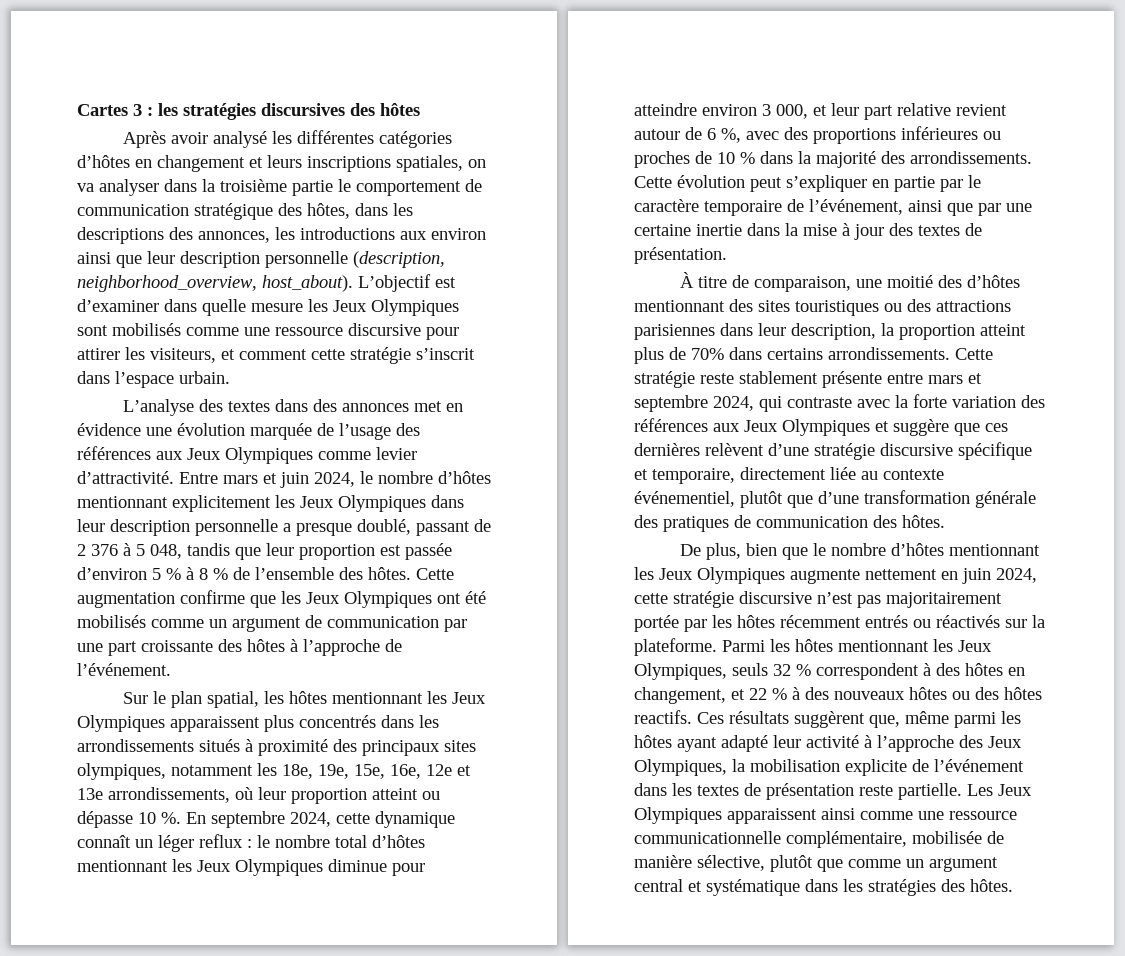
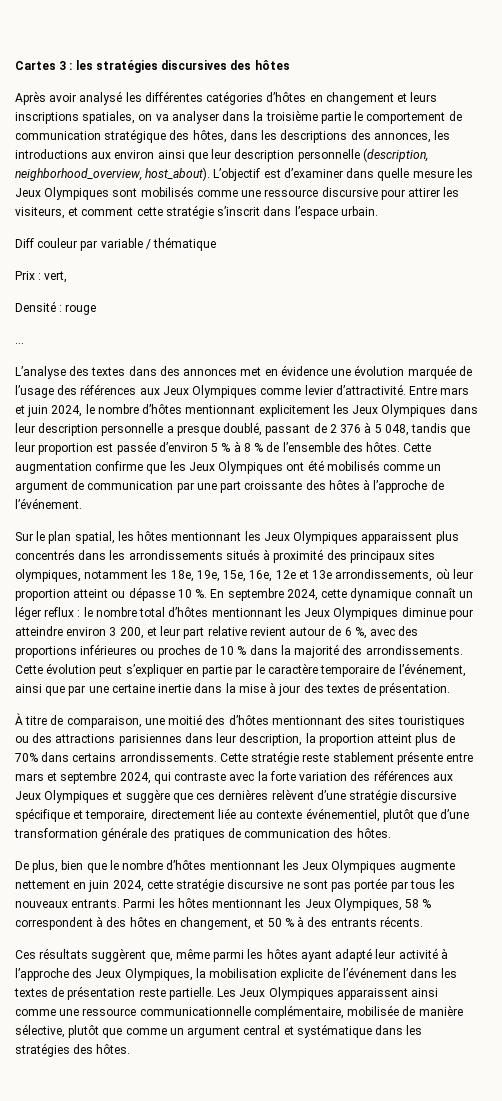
+ Diff couleur par variable / thématique
+ Prix : vert,
+ Densité : rouge
+ …
- En septembre 2024, cette dynamique connaît un léger reflux : le nombre total d’hôtes mentionnant les Jeux Olympiques diminue pour atteindre environ 3 000, et leur part relative revient autour de 6 %, avec des proportions inférieures ou proches de 10 % dans la majorité des arrondissements.
+ En septembre 2024, cette dynamique connaît un léger reflux : le nombre total d’hôtes mentionnant les Jeux Olympiques diminue pour atteindre environ 3 200, et leur part relative revient autour de 6 %, avec des proportions inférieures ou proches de 10 % dans la majorité des arrondissements.
- De plus, bien que le nombre d’hôtes mentionnant les Jeux Olympiques augmente nettement en juin 2024, cette stratégie discursive n’est pas majoritairement portée par les hôtes récemment entrés ou réactivés sur la plateforme.
+ De plus, bien que le nombre d’hôtes mentionnant les Jeux Olympiques augmente nettement en juin 2024, cette stratégie discursive ne sont pas portée par tous les nouveaux entrants.
- Parmi les hôtes mentionnant les Jeux Olympiques, seuls 32 % correspondent à des hôtes en changement, et 22 % à des nouveaux hôtes ou des hôtes reactifs. Ces résultats suggèrent que, même parmi les hôtes ayant adapté leur activité à l’approche des Jeux Olympiques, la mobilisation explicite de l’événement dans les textes de présentation reste partielle.
+ Parmi les hôtes mentionnant les Jeux Olympiques, 58 % correspondent à des hôtes en changement, et 50 % à des entrants récents.
+ Ces résultats suggèrent que, même parmi les hôtes ayant adapté leur activité à l’approche des Jeux Olympiques, la mobilisation explicite de l’événement dans les textes de présentation reste partielle.

